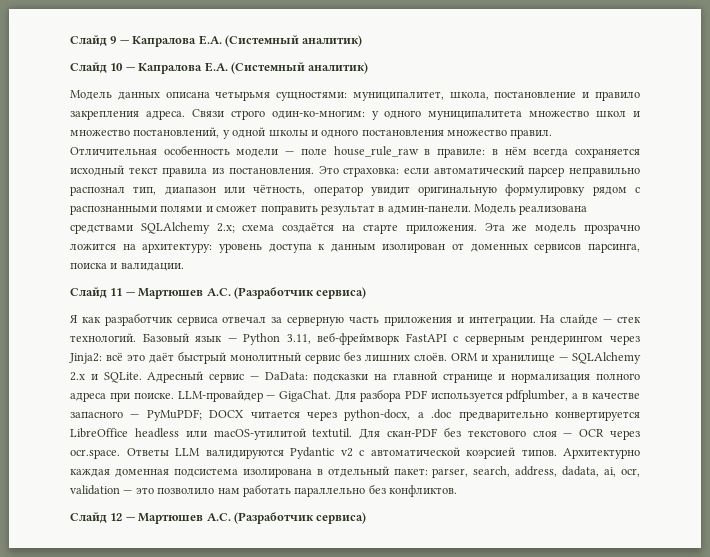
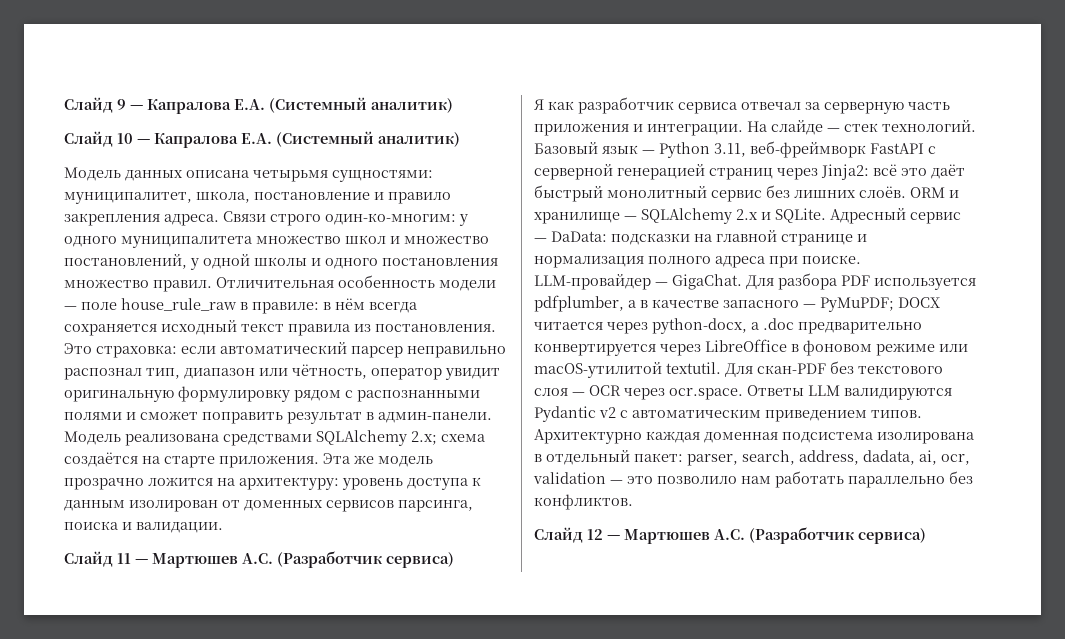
- Базовый язык — Python 3.11, веб-фреймворк FastAPI с серверным рендерингом через Jinja2: всё это даёт быстрый монолитный сервис без лишних слоёв.
+ Базовый язык — Python 3.11, веб-фреймворк FastAPI с серверной генерацией страниц через Jinja2: всё это даёт быстрый монолитный сервис без лишних слоёв.
- Для разбора PDF используется pdfplumber, а в качестве запасного — PyMuPDF; DOCX читается через python-docx, а .doc предварительно конвертируется LibreOffice headless или macOS-утилитой textutil.
+ Для разбора PDF используется pdfplumber, а в качестве запасного — PyMuPDF; DOCX читается через python-docx, а .doc предварительно конвертируется через LibreOffice в фоновом режиме или macOS-утилитой textutil.
- Для скан-PDF без текстового слоя — OCR через ocr.space. Ответы LLM валидируются Pydantic v2 с автоматической коэрсией типов.
+ Для скан-PDF без текстового слоя — OCR через ocr.space. Ответы LLM валидируются Pydantic v2 с автоматическим приведением типов.

